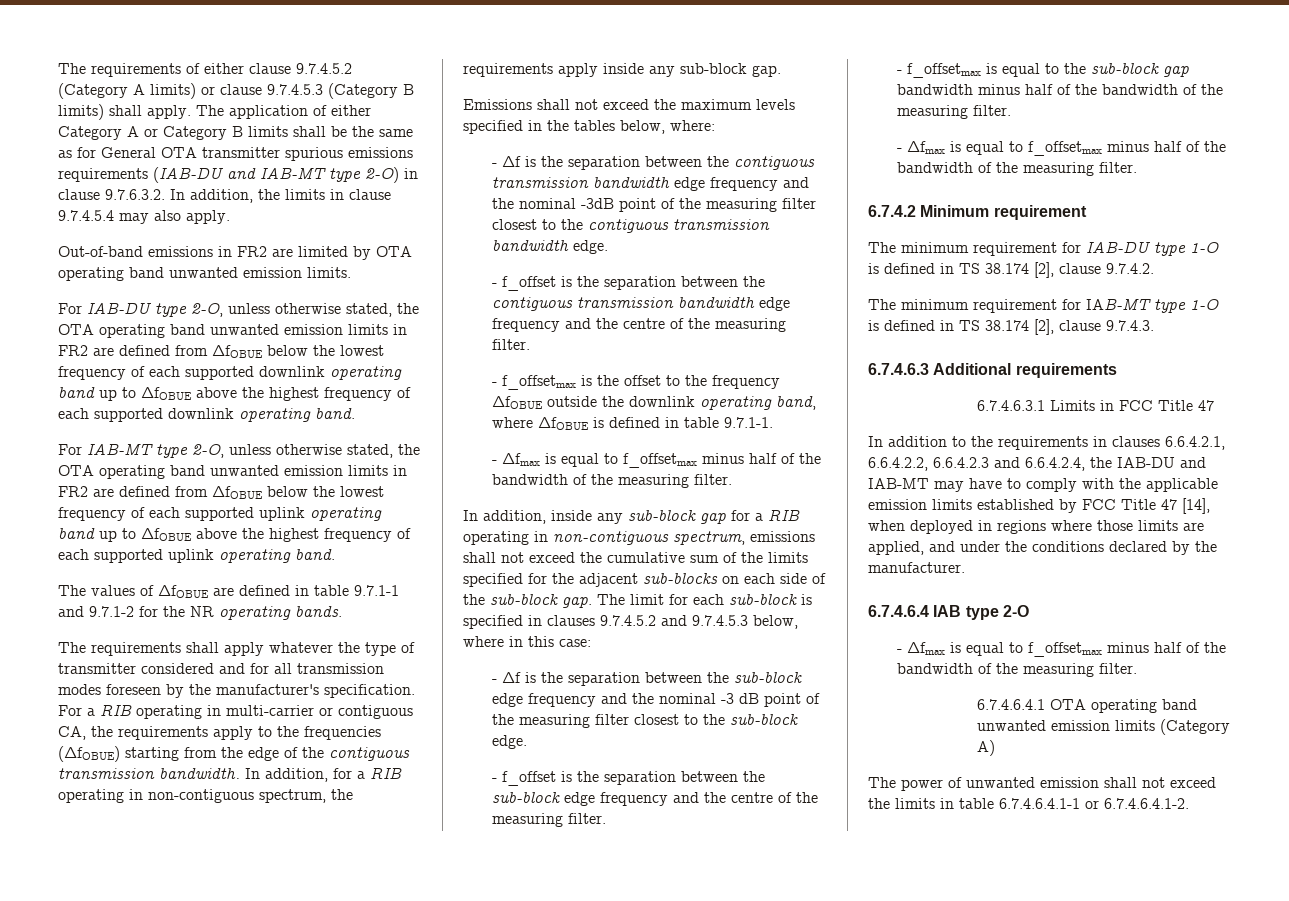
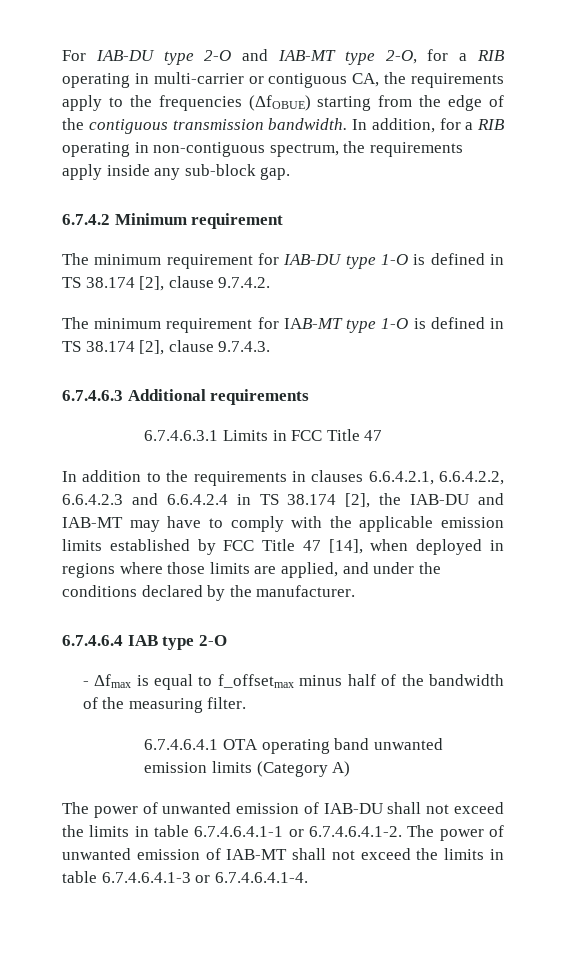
- The requirements of either clause 9.7.4.5.2 (Category A limits) or clause 9.7.4.5.3 (Category B limits) shall apply. The application of either Category A or Category B limits shall be the same as for General OTA transmitter spurious emissions requirements (IAB-DU and IAB-MT type 2-O) in clause 9.7.6.3.2. In addition, the limits in clause 9.7.4.5.4 may also apply.
- Out-of-band emissions in FR2 are limited by OTA operating band unwanted emission limits.
- For IAB-DU type 2-O, unless otherwise stated, the OTA operating band unwanted emission limits in FR2 are defined from ΔfOBUE below the lowest frequency of each supported downlink operating band up to ΔfOBUE above the highest frequency of each supported downlink operating band.
- For IAB-MT type 2-O, unless otherwise stated, the OTA operating band unwanted emission limits in FR2 are defined from ΔfOBUE below the lowest frequency of each supported uplink operating band up to ΔfOBUE above the highest frequency of each supported uplink operating band.
- The values of ΔfOBUE are defined in table 9.7.1-1 and 9.7.1-2 for the NR operating bands.
- The requirements shall apply whatever the type of transmitter considered and for all transmission modes foreseen by the manufacturer's specification. For a RIB operating in multi-carrier or contiguous CA, the requirements apply to the frequencies (ΔfOBUE) starting from the edge of the contiguous transmission bandwidth.
+ For IAB-DU type 2-O and IAB-MT type 2-O, for a RIB operating in multi-carrier or contiguous CA, the requirements apply to the frequencies (ΔfOBUE) starting from the edge of the contiguous transmission bandwidth.
- Emissions shall not exceed the maximum levels specified in the tables below, where:
- - Δf is the separation between the contiguous transmission bandwidth edge frequency and the nominal -3dB point of the measuring filter closest to the contiguous transmission bandwidth edge.
- - f_offset is the separation between the contiguous transmission bandwidth edge frequency and the centre of the measuring filter.
- - f_offsetmax is the offset to the frequency ΔfOBUE outside the downlink operating band, where ΔfOBUE is defined in table 9.7.1-1.
- - Δfmax is equal to f_offsetmax minus half of the bandwidth of the measuring filter.
- In addition, inside any sub-block gap for a RIB operating in non-contiguous spectrum, emissions shall not exceed the cumulative sum of the limits specified for the adjacent sub-blocks on each side of the sub-block gap. The limit for each sub-block is specified in clauses 9.7.4.5.2 and 9.7.4.5.3 below, where in this case:
- - Δf is the separation between the sub-block edge frequency and the nominal -3 dB point of the measuring filter closest to the sub-block edge.
- - f_offset is the separation between the sub-block edge frequency and the centre of the measuring filter.
- - f_offsetmax is equal to the sub-block gap bandwidth minus half of the bandwidth of the measuring filter.
- - Δfmax is equal to f_offsetmax minus half of the bandwidth of the measuring filter.
- In addition to the requirements in clauses 6.6.4.2.1, 6.6.4.2.2, 6.6.4.2.3 and 6.6.4.2.4, the IAB-DU and IAB-MT may have to comply with the applicable emission limits established by FCC Title 47 [14], when deployed in regions where those limits are applied, and under the conditions declared by the manufacturer.
+ In addition to the requirements in clauses 6.6.4.2.1, 6.6.4.2.2, 6.6.4.2.3 and 6.6.4.2.4 in TS 38.174 [2], the IAB-DU and IAB-MT may have to comply with the applicable emission limits established by FCC Title 47 [14], when deployed in regions where those limits are applied, and under the conditions declared by the manufacturer.
- The power of unwanted emission shall not exceed the limits in table 6.7.4.6.4.1-1 or 6.7.4.6.4.1-2.
+ The power of unwanted emission of IAB-DU shall not exceed the limits in table 6.7.4.6.4.1-1 or 6.7.4.6.4.1-2. The power of unwanted emission of IAB-MT shall not exceed the limits in table 6.7.4.6.4.1-3 or 6.7.4.6.4.1-4.

